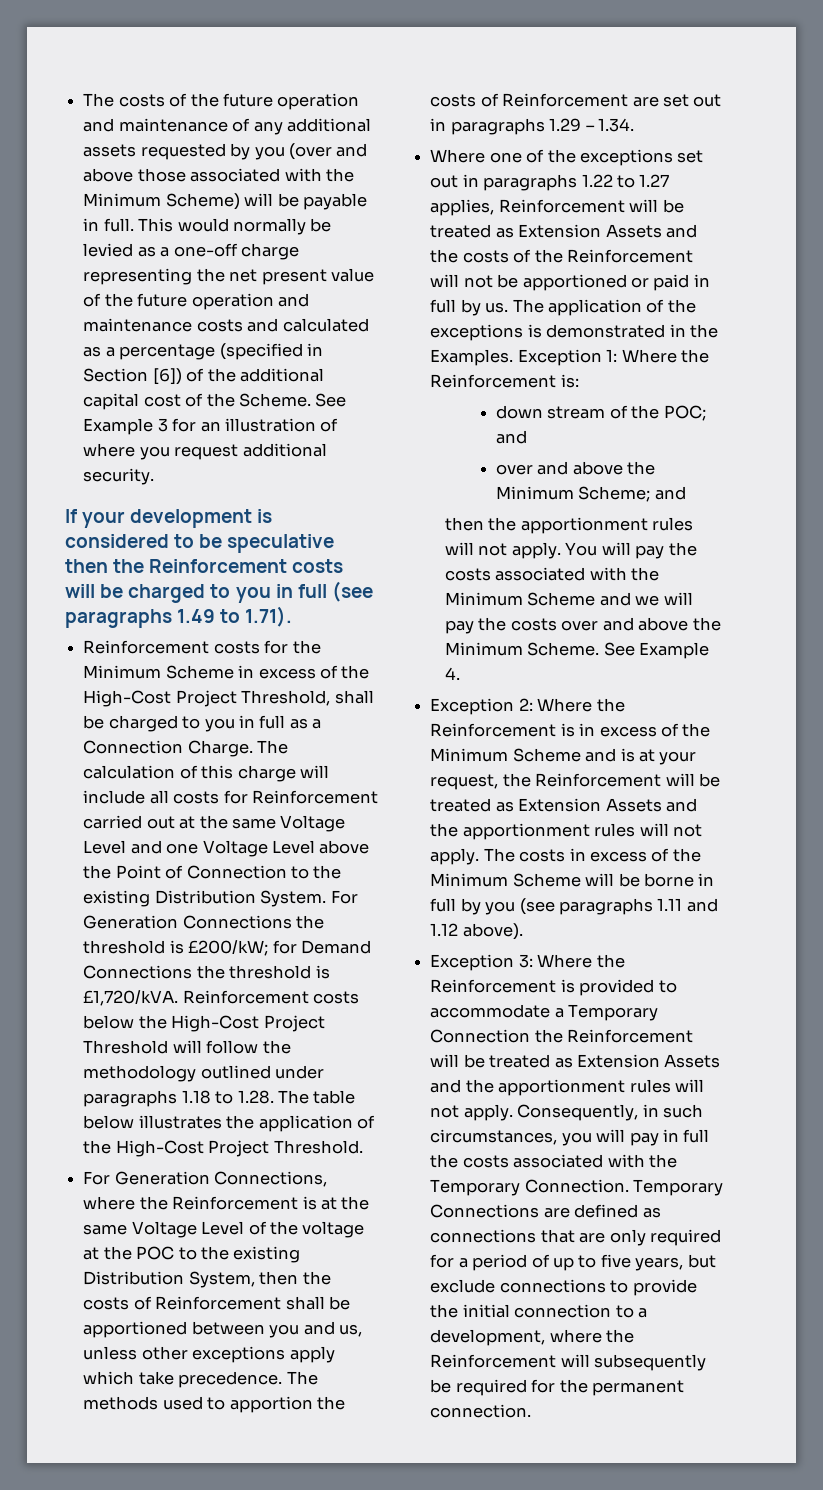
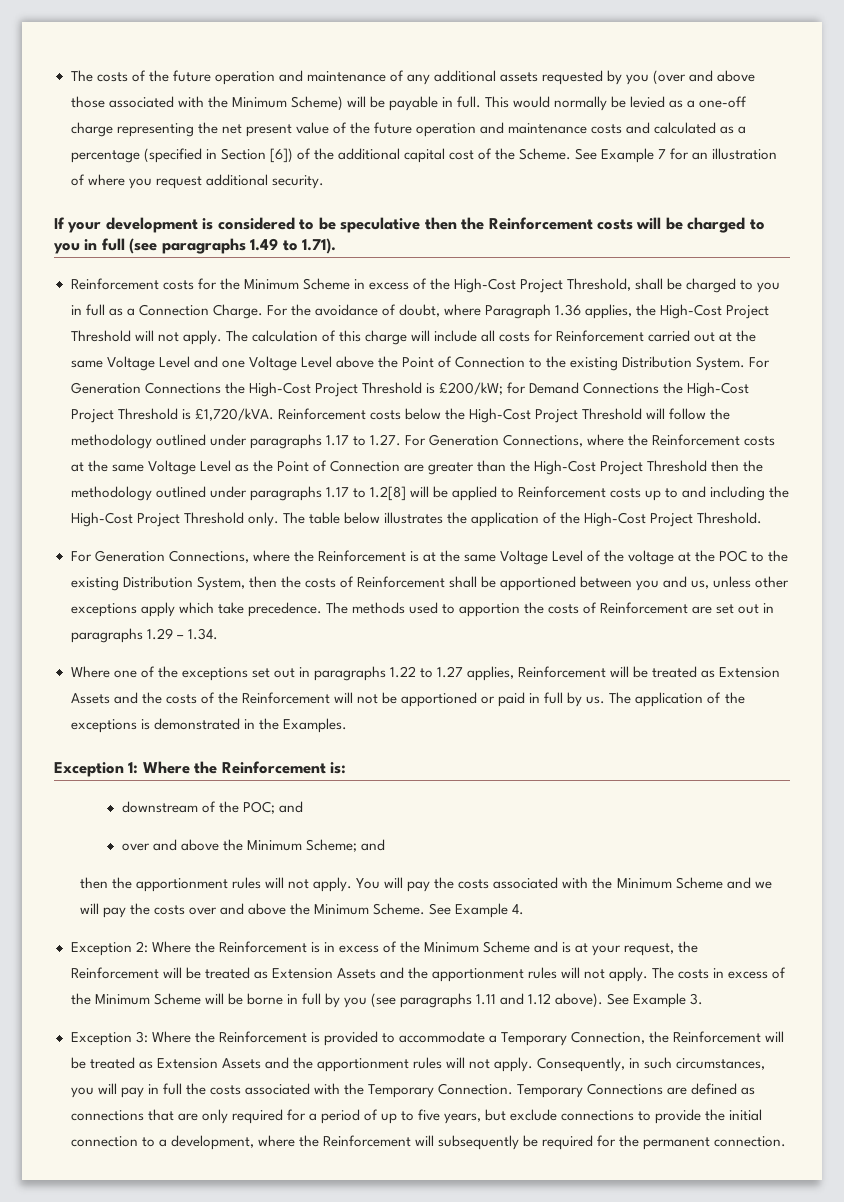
- See Example 3 for an illustration of where you request additional security.
+ See Example 7 for an illustration of where you request additional security.
+ For the avoidance of doubt, where Paragraph 1.36 applies, the High-Cost Project Threshold will not apply.
- For Generation Connections the threshold is £200/kW; for Demand Connections the threshold is £1,720/kVA.
+ For Generation Connections the High-Cost Project Threshold is £200/kW; for Demand Connections the High-Cost Project Threshold is £1,720/kVA.
- Reinforcement costs below the High-Cost Project Threshold will follow the methodology outlined under paragraphs 1.18 to 1.28. The table below illustrates the application of the High-Cost Project Threshold.
+ Reinforcement costs below the High-Cost Project Threshold will follow the methodology outlined under paragraphs 1.17 to 1.27. For Generation Connections, where the Reinforcement costs at the same Voltage Level as the Point of Connection are greater than the High-Cost Project Threshold then the methodology outlined under paragraphs 1.17 to 1.2[8] will be applied to Reinforcement costs up to and including the High-Cost Project Threshold only. The table below illustrates the application of the High-Cost Project Threshold.
- The application of the exceptions is demonstrated in the Examples. Exception 1: Where the Reinforcement is:
+ The application of the exceptions is demonstrated in the Examples.
+ Exception 1: Where the Reinforcement is:
- down stream of the POC; and
+ downstream of the POC; and
+ See Example 3.
- Exception 3: Where the Reinforcement is provided to accommodate a Temporary Connection the Reinforcement will be treated as Extension Assets and the apportionment rules will not apply.
+ Exception 3: Where the Reinforcement is provided to accommodate a Temporary Connection, the Reinforcement will be treated as Extension Assets and the apportionment rules will not apply.

